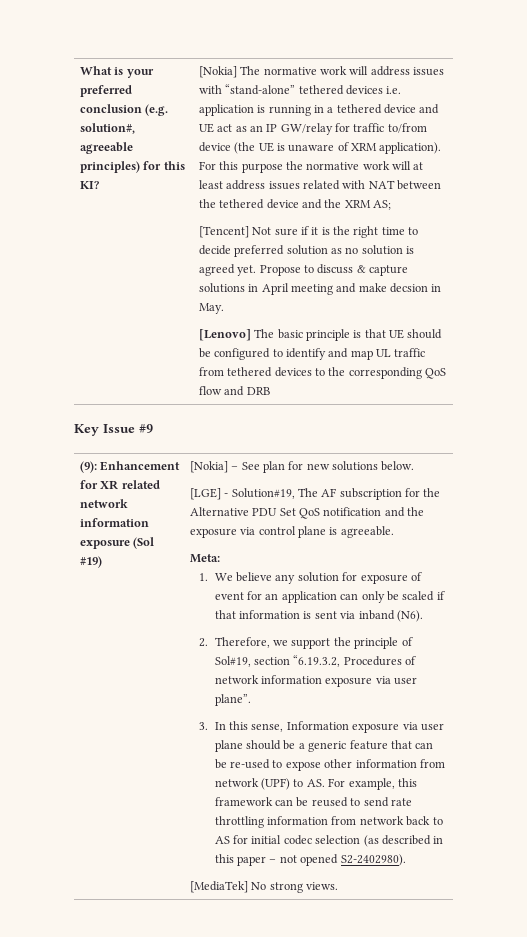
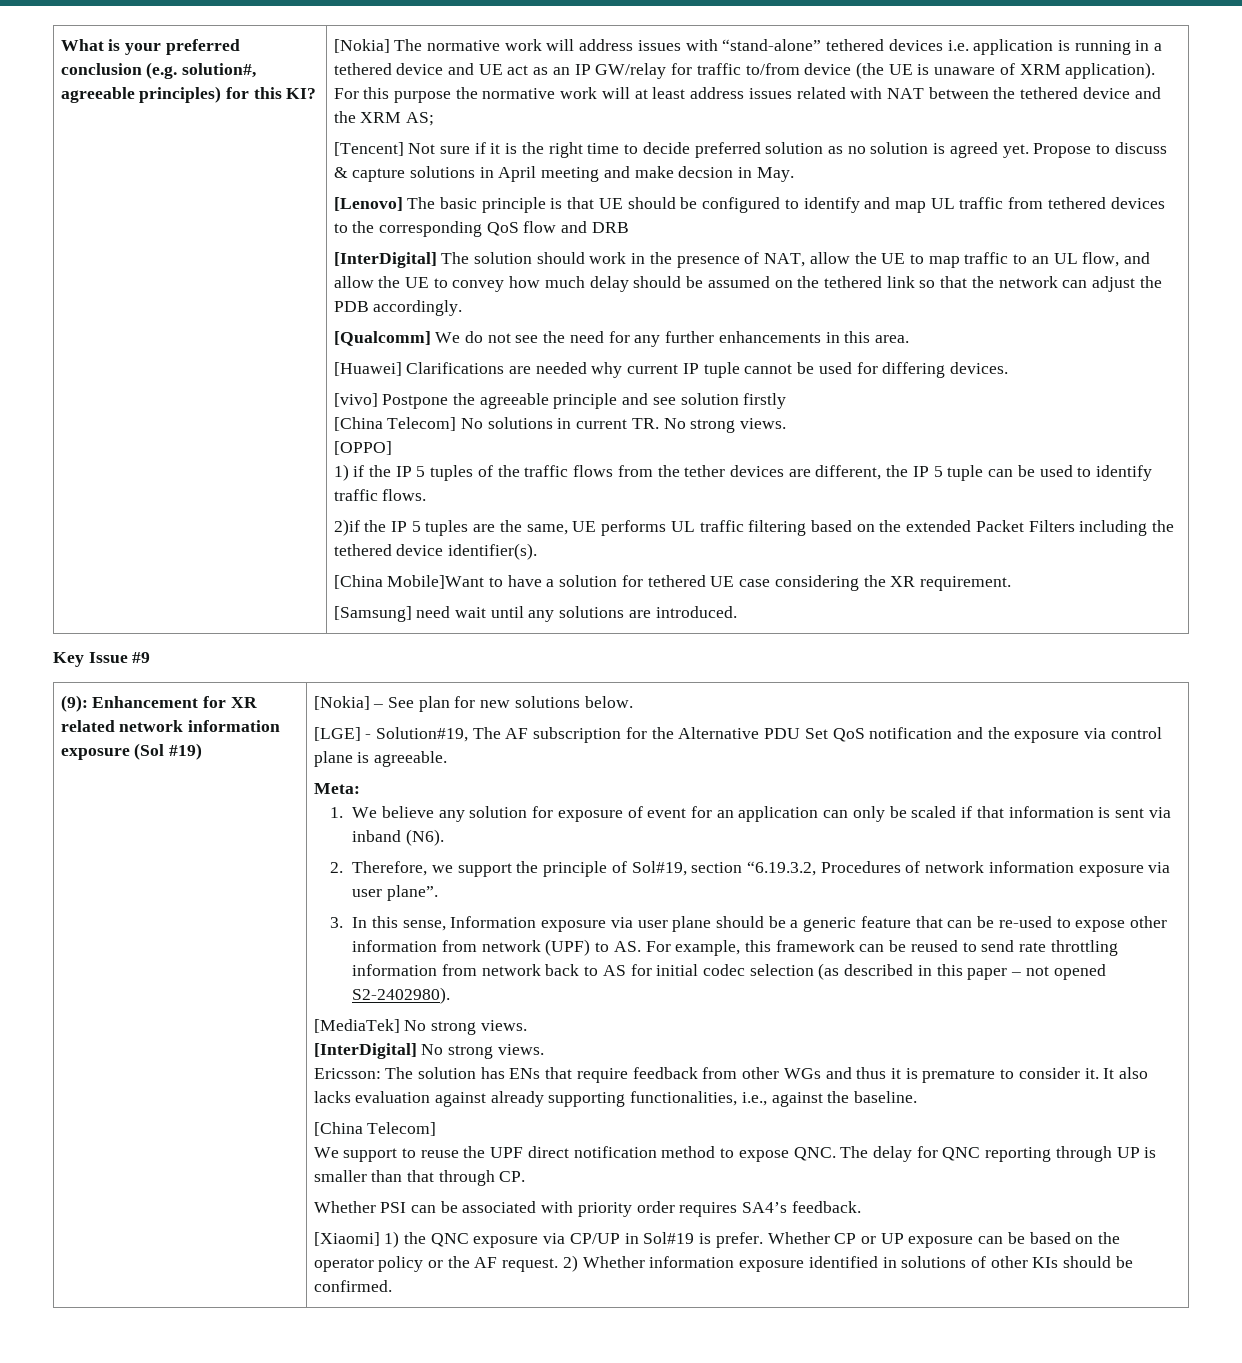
+ [InterDigital] The solution should work in the presence of NAT, allow the UE to map traffic to an UL flow, and allow the UE to convey how much delay should be assumed on the tethered link so that the network can adjust the PDB accordingly.
+ [Qualcomm] We do not see the need for any further enhancements in this area.
+ [Huawei] Clarifications are needed why current IP tuple cannot be used for differing devices.
+ [vivo] Postpone the agreeable principle and see solution firstly
+ [China Telecom] No solutions in current TR. No strong views.
+ [OPPO]
+ 1) if the IP 5 tuples of the traffic flows from the tether devices are different, the IP 5 tuple can be used to identify traffic flows.
+ 2)if the IP 5 tuples are the same, UE performs UL traffic filtering based on the extended Packet Filters including the tethered device identifier(s).
+ [China Mobile]Want to have a solution for tethered UE case considering the XR requirement.
+ [Samsung] need wait until any solutions are introduced.
+ [InterDigital] No strong views.
+ Ericsson: The solution has ENs that require feedback from other WGs and thus it is premature to consider it. It also lacks evaluation against already supporting functionalities, i.e., against the baseline.
+ [China Telecom]
+ We support to reuse the UPF direct notification method to expose QNC. The delay for QNC reporting through UP is smaller than that through CP.
+ Whether PSI can be associated with priority order requires SA4’s feedback.
+ [Xiaomi] 1) the QNC exposure via CP/UP in Sol#19 is prefer. Whether CP or UP exposure can be based on the operator policy or the AF request. 2) Whether information exposure identified in solutions of other KIs should be confirmed.

